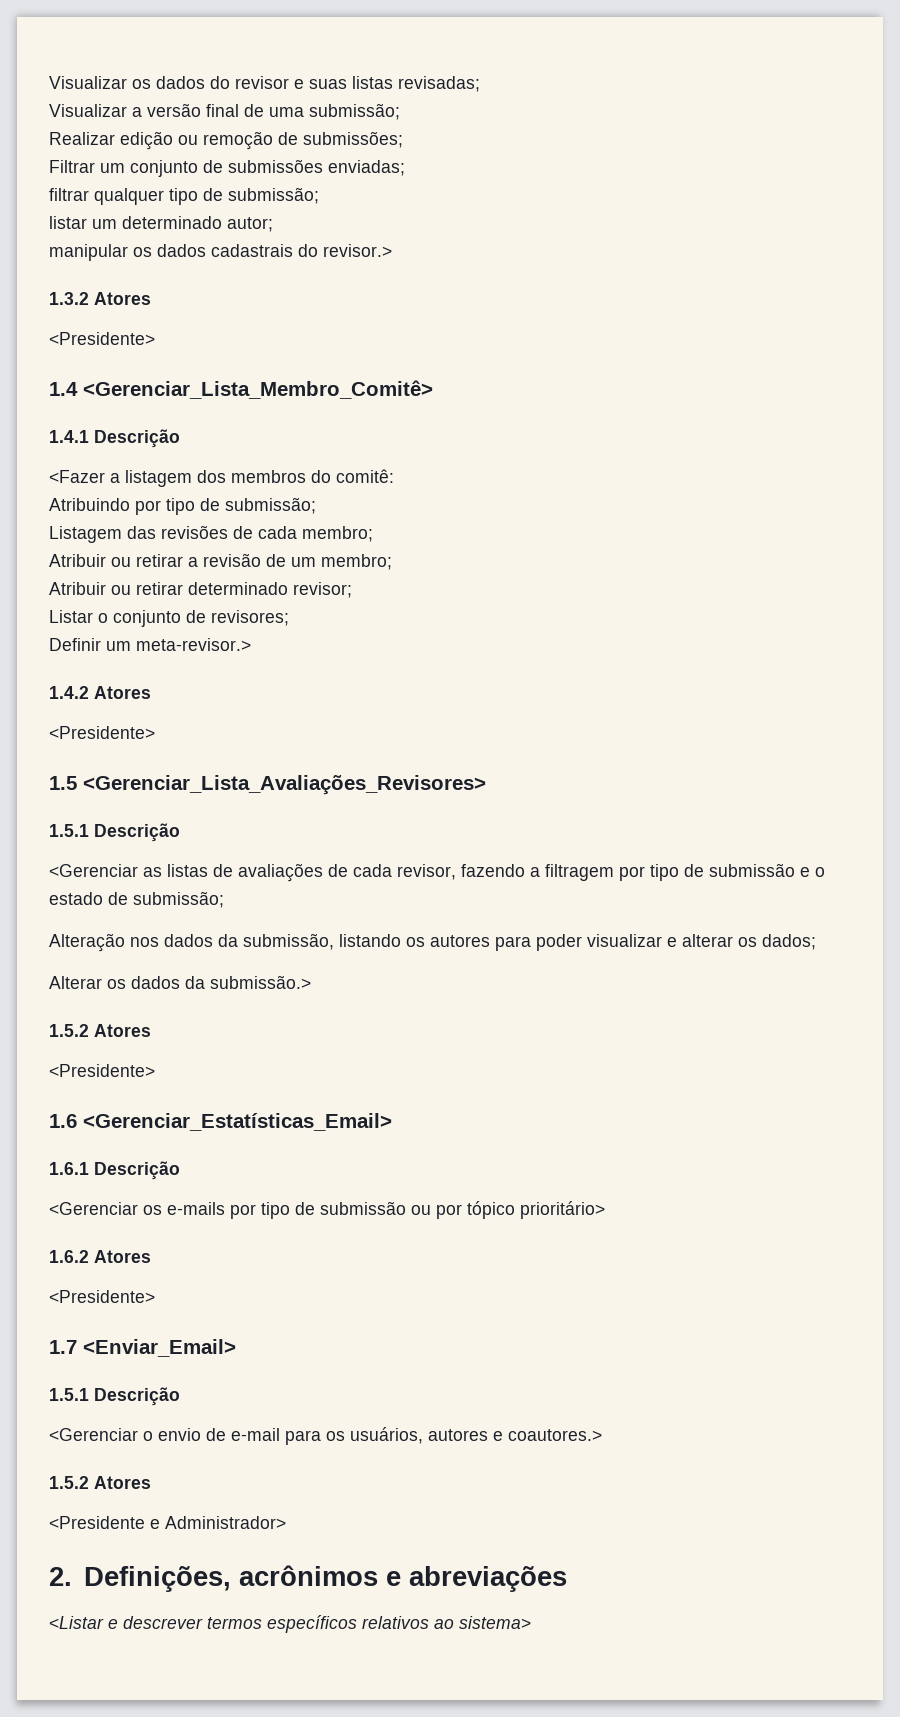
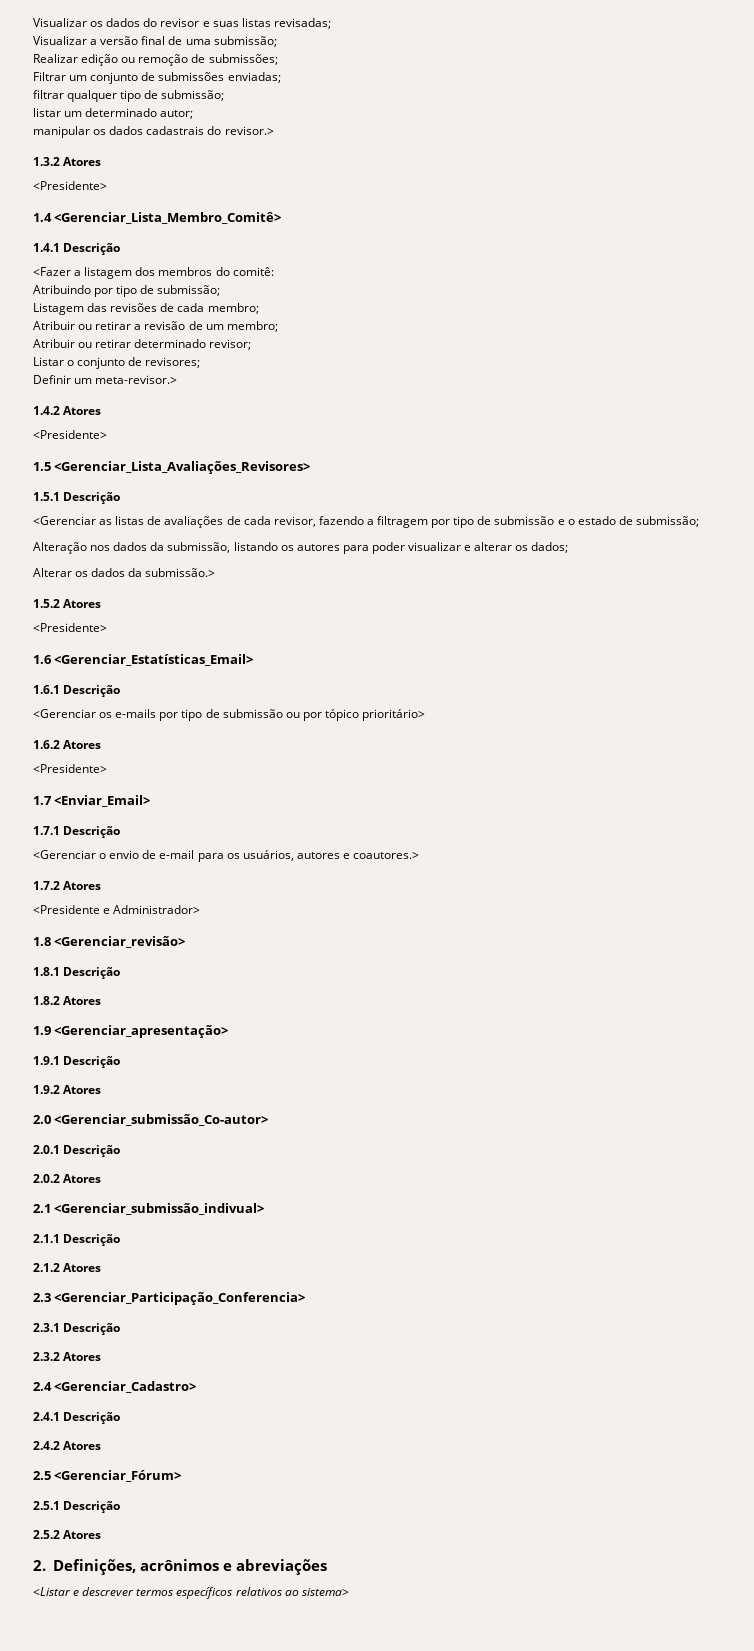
  1.7 <Enviar_Email>
- 1.5.1 Descrição
+ 1.7.1 Descrição
  <Gerenciar o envio de e-mail para os usuários, autores e coautores.>
- 1.5.2 Atores
+ 1.7.2 Atores
+ 1.8 <Gerenciar_revisão>
+ 1.8.1 Descrição
+ 1.8.2 Atores
+ 1.9 <Gerenciar_apresentação>
+ 1.9.1 Descrição
+ 1.9.2 Atores
+ 2.0 <Gerenciar_submissão_Co-autor>
+ 2.0.1 Descrição
+ 2.0.2 Atores
+ 2.1 <Gerenciar_submissão_indivual>
+ 2.1.1 Descrição
+ 2.1.2 Atores
+ 2.3 <Gerenciar_Participação_Conferencia>
+ 2.3.1 Descrição
+ 2.3.2 Atores
+ 2.4 <Gerenciar_Cadastro>
+ 2.4.1 Descrição
+ 2.4.2 Atores
+ 2.5 <Gerenciar_Fórum>
+ 2.5.1 Descrição
+ 2.5.2 Atores

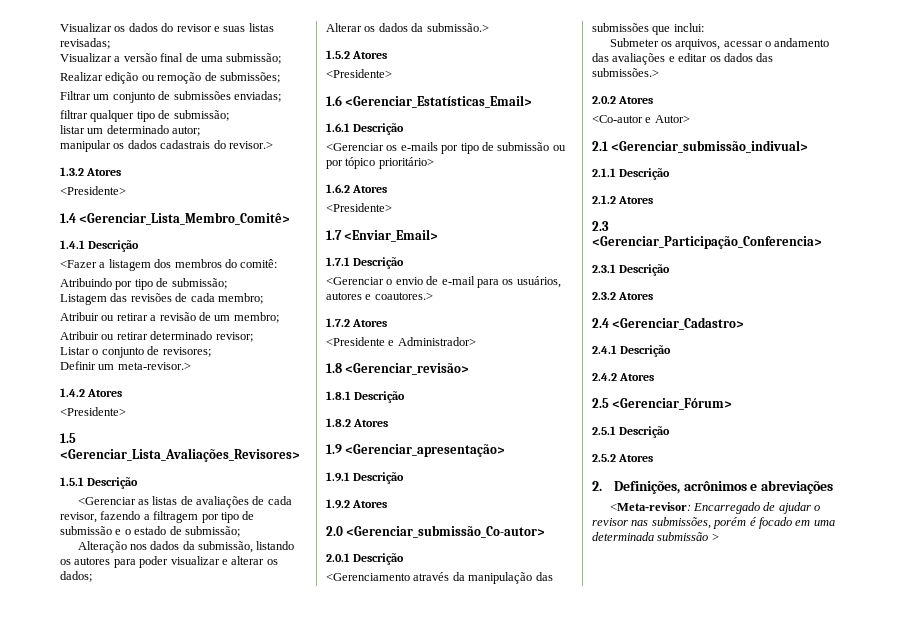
+ <Gerenciamento através da manipulação das submissões que inclui:
+ Submeter os arquivos, acessar o andamento das avaliações e editar os dados das submissões.>
+ <Co-autor e Autor>
- <Listar e descrever termos específicos relativos ao sistema>
+ <Meta-revisor: Encarregado de ajudar o revisor nas submissões, porém é focado em uma determinada submissão >

